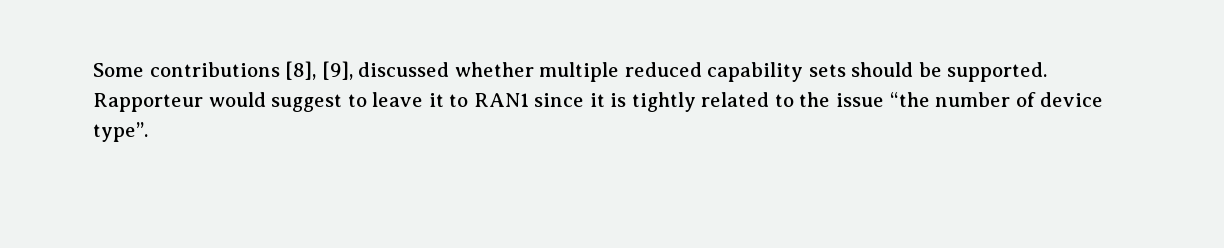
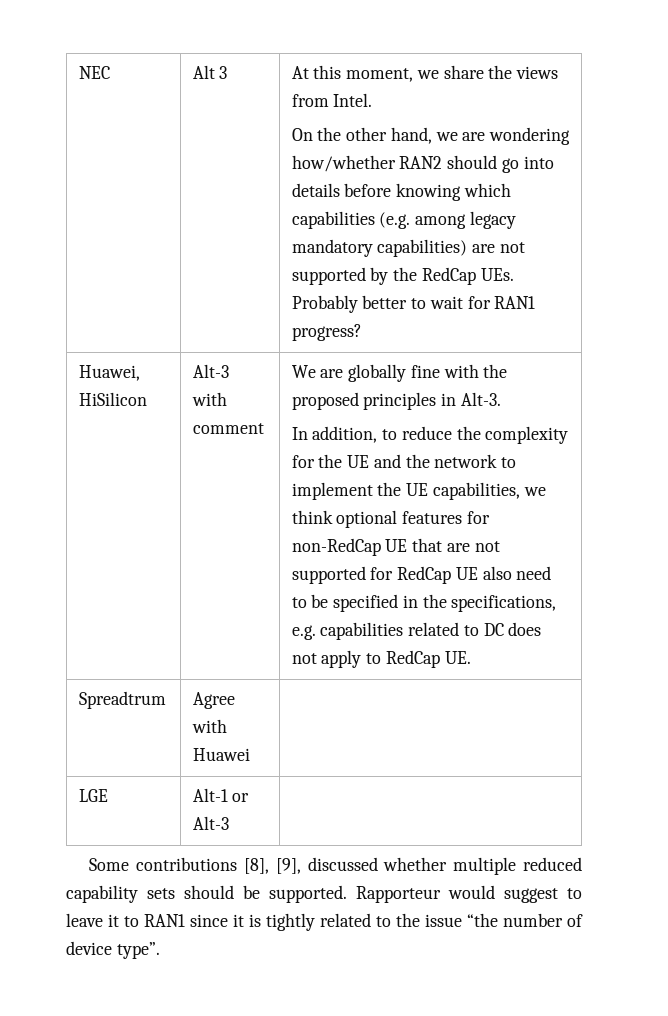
+ NEC | Alt 3 | At this moment, we share the views from Intel.
+ On the other hand, we are wondering how/whether RAN2 should go into details before knowing which capabilities (e.g. among legacy mandatory capabilities) are not supported by the RedCap UEs. Probably better to wait for RAN1 progress?
+ Huawei, HiSilicon | Alt-3 with comment | We are globally fine with the proposed principles in Alt-3.
+ In addition, to reduce the complexity for the UE and the network to implement the UE capabilities, we think optional features for non-RedCap UE that are not supported for RedCap UE also need to be specified in the specifications, e.g. capabilities related to DC does not apply to RedCap UE.
+ Spreadtrum | Agree with Huawei |
+ LGE | Alt-1 or Alt-3 |

